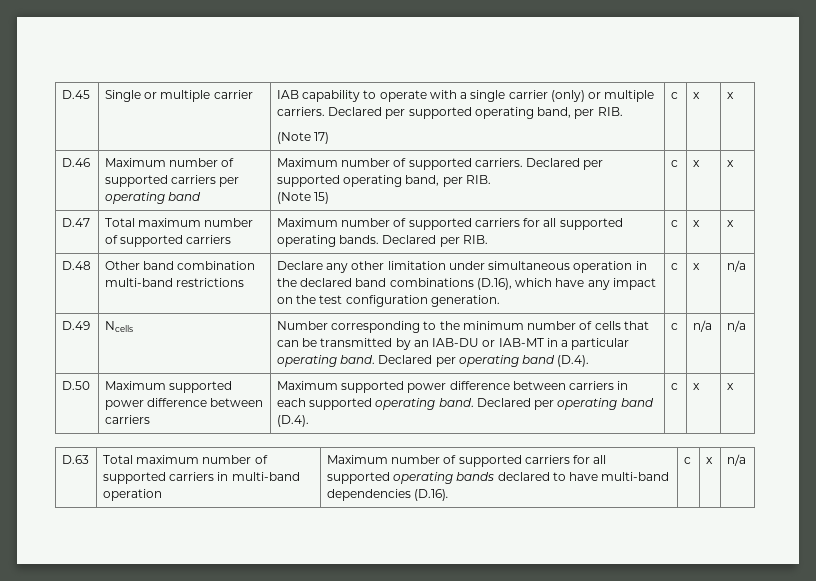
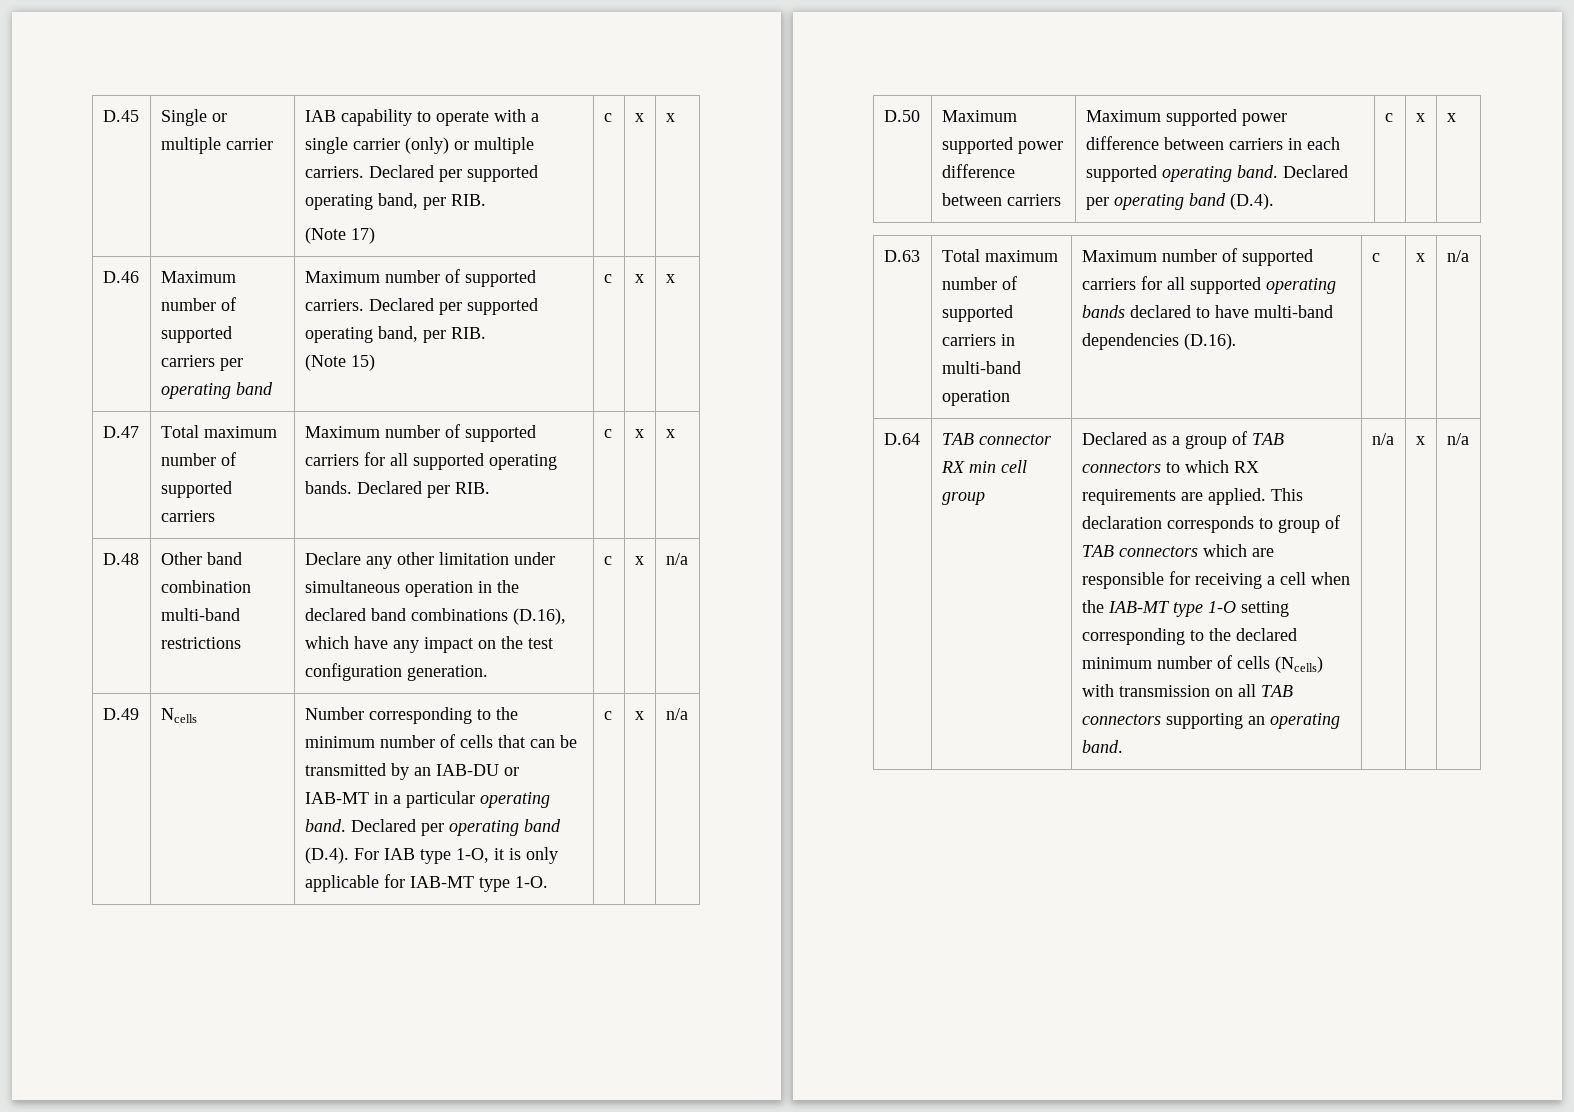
- Declared per operating band (D.4). | c | n/a
+ Declared per operating band (D.4). For IAB type 1-O, it is only applicable for IAB-MT type 1-O. | c | x
+ D.64 | TAB connector RX min cell group | Declared as a group of TAB connectors to which RX requirements are applied. This declaration corresponds to group of TAB connectors which are responsible for receiving a cell when the IAB-MT type 1-O setting corresponding to the declared minimum number of cells (Ncells) with transmission on all TAB connectors supporting an operating band. | n/a | x | n/a

